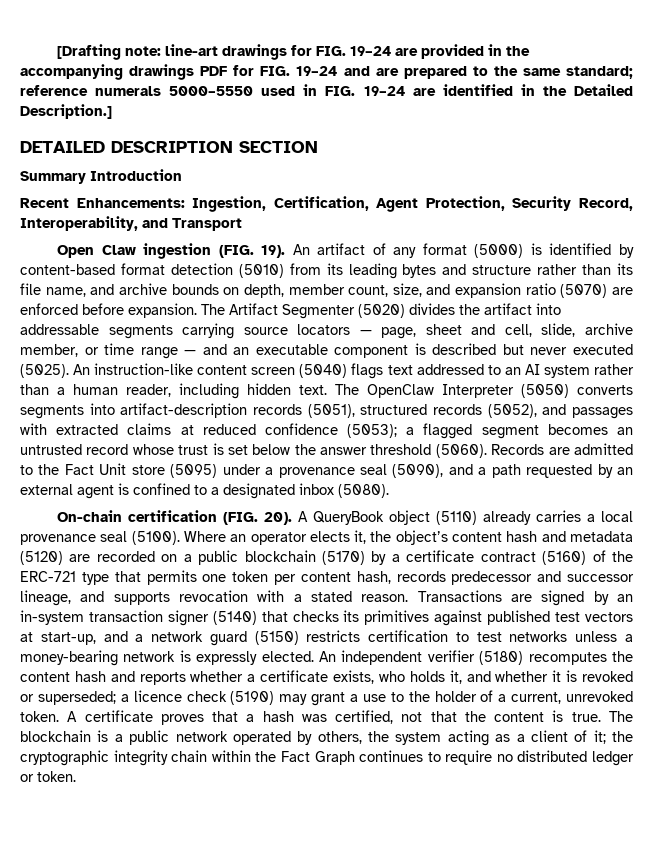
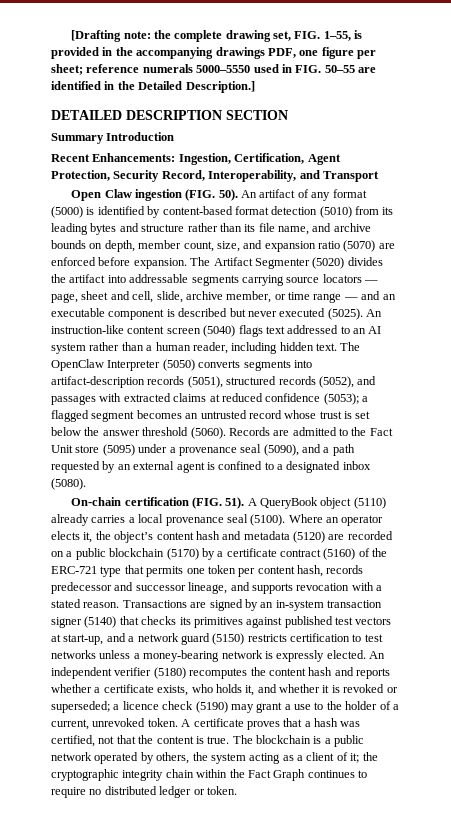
- [Drafting note: line-art drawings for FIG. 19–24 are provided in the accompanying drawings PDF for FIG. 19–24 and are prepared to the same standard; reference numerals 5000–5550 used in FIG. 19–24 are identified in the Detailed Description.]
+ [Drafting note: the complete drawing set, FIG. 1–55, is provided in the accompanying drawings PDF, one figure per sheet; reference numerals 5000–5550 used in FIG. 50–55 are identified in the Detailed Description.]
- Open Claw ingestion (FIG. 19).
+ Open Claw ingestion (FIG. 50).
- On-chain certification (FIG. 20).
+ On-chain certification (FIG. 51).

